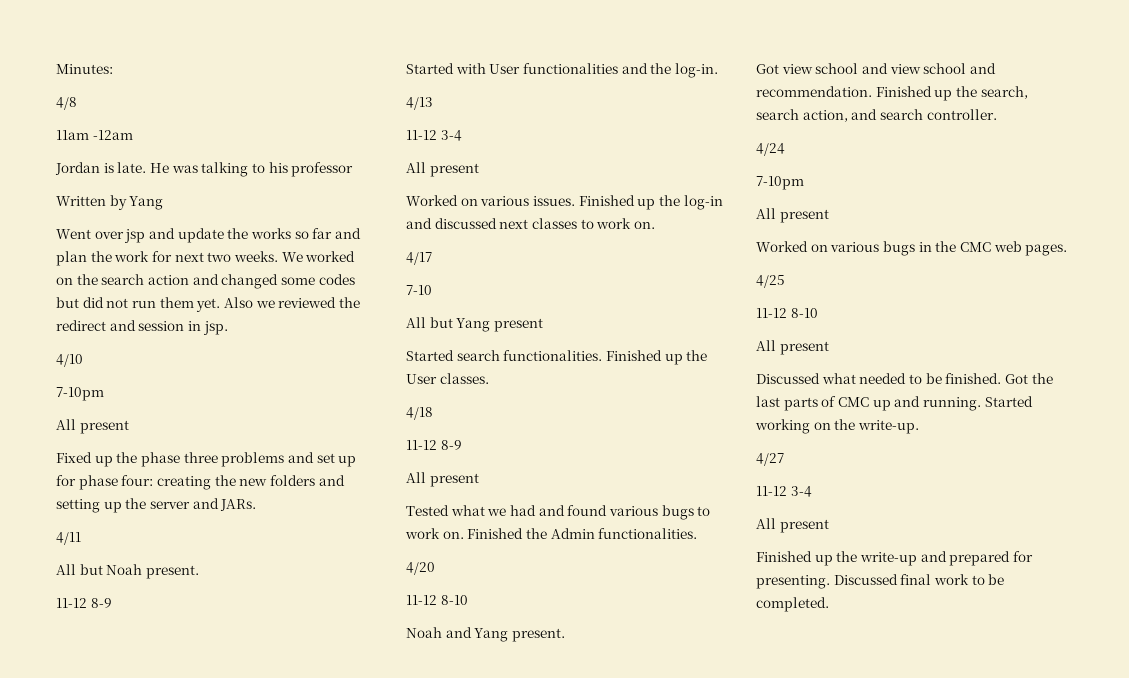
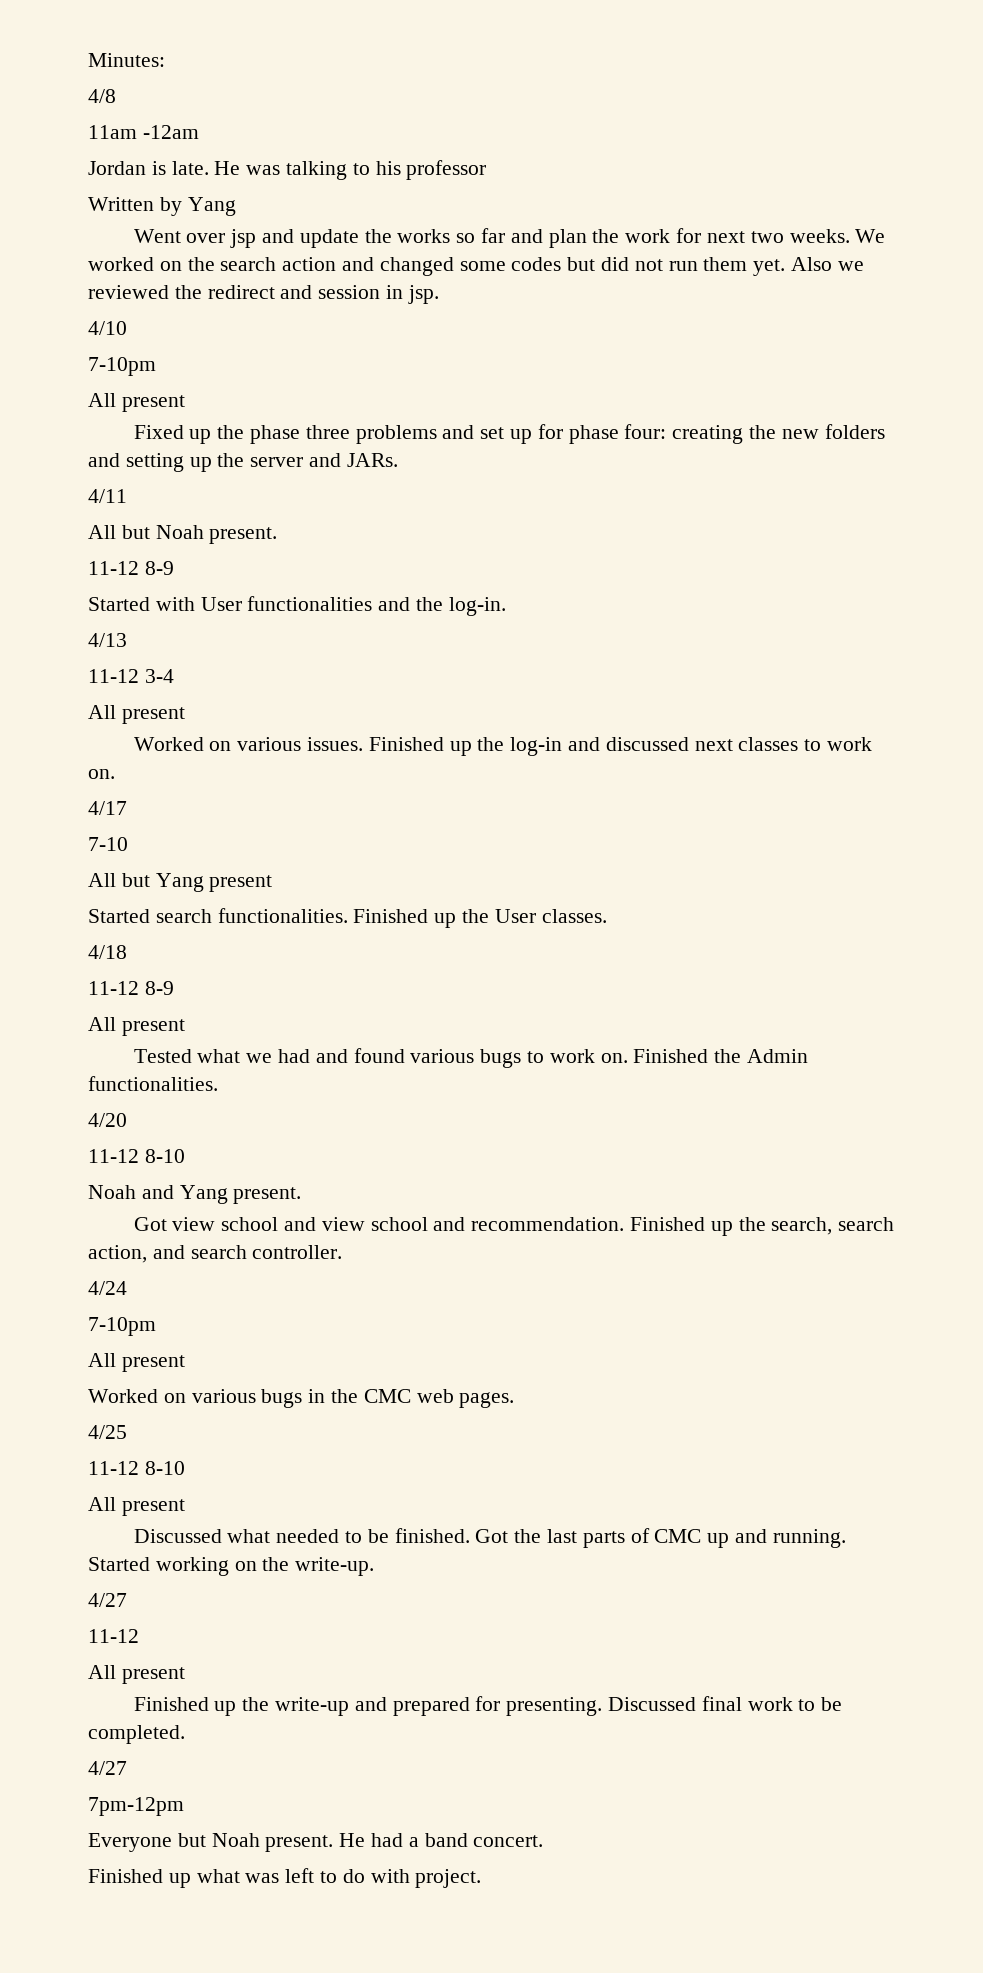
  Started working on the write-up.
  4/27
- 11-12 3-4
+ 11-12
  Discussed final work to be completed.
+ 4/27
+ 7pm-12pm
+ Everyone but Noah present. He had a band concert.
+ Finished up what was left to do with project.

